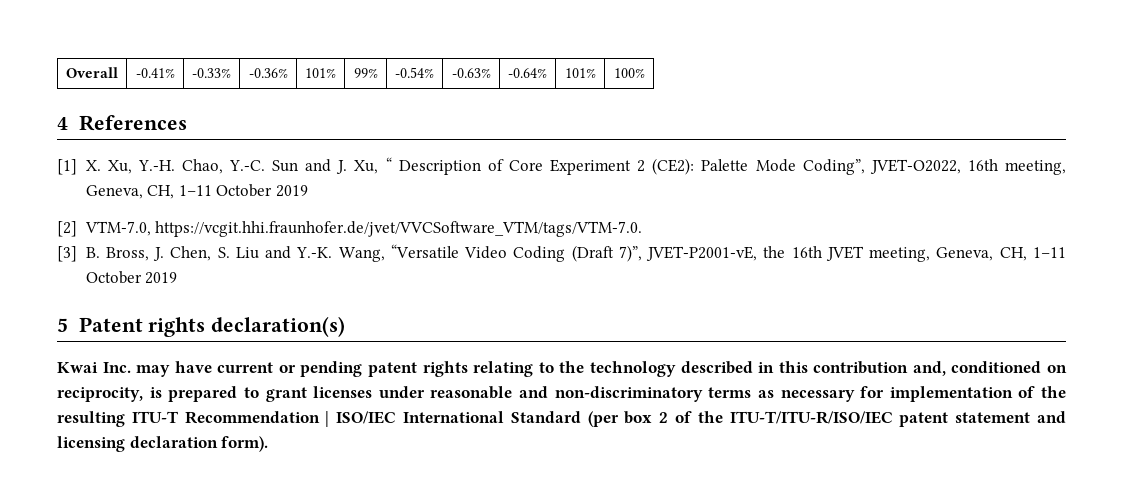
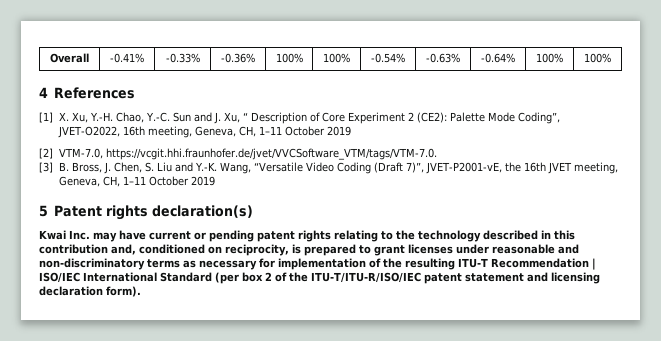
- Overall | -0.41% | -0.33% | -0.36% | 101% | 99% | -0.54% | -0.63% | -0.64% | 101% | 100%
+ Overall | -0.41% | -0.33% | -0.36% | 100% | 100% | -0.54% | -0.63% | -0.64% | 100% | 100%

